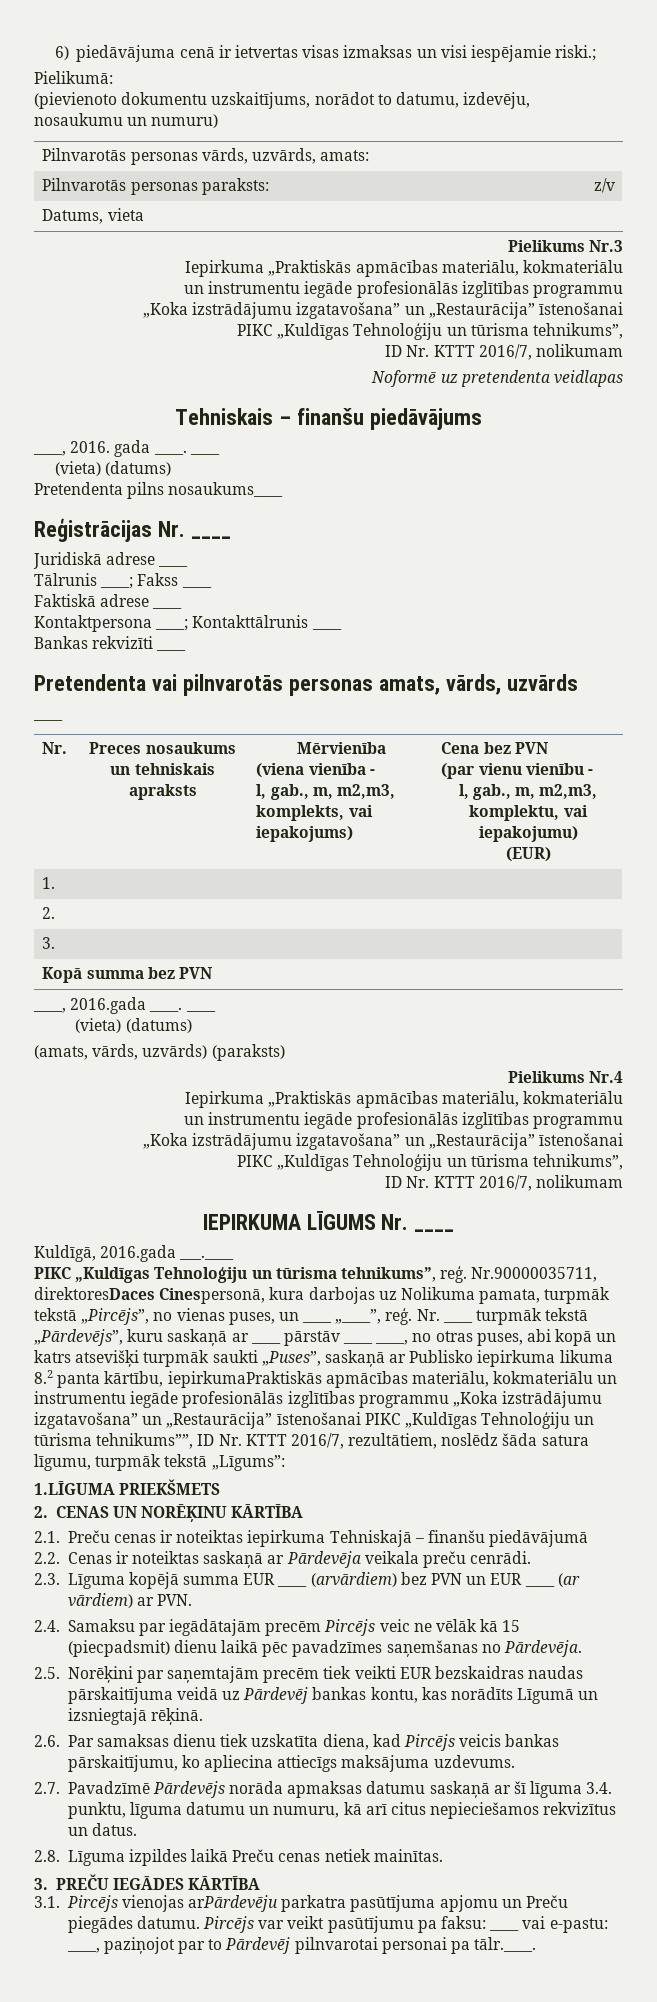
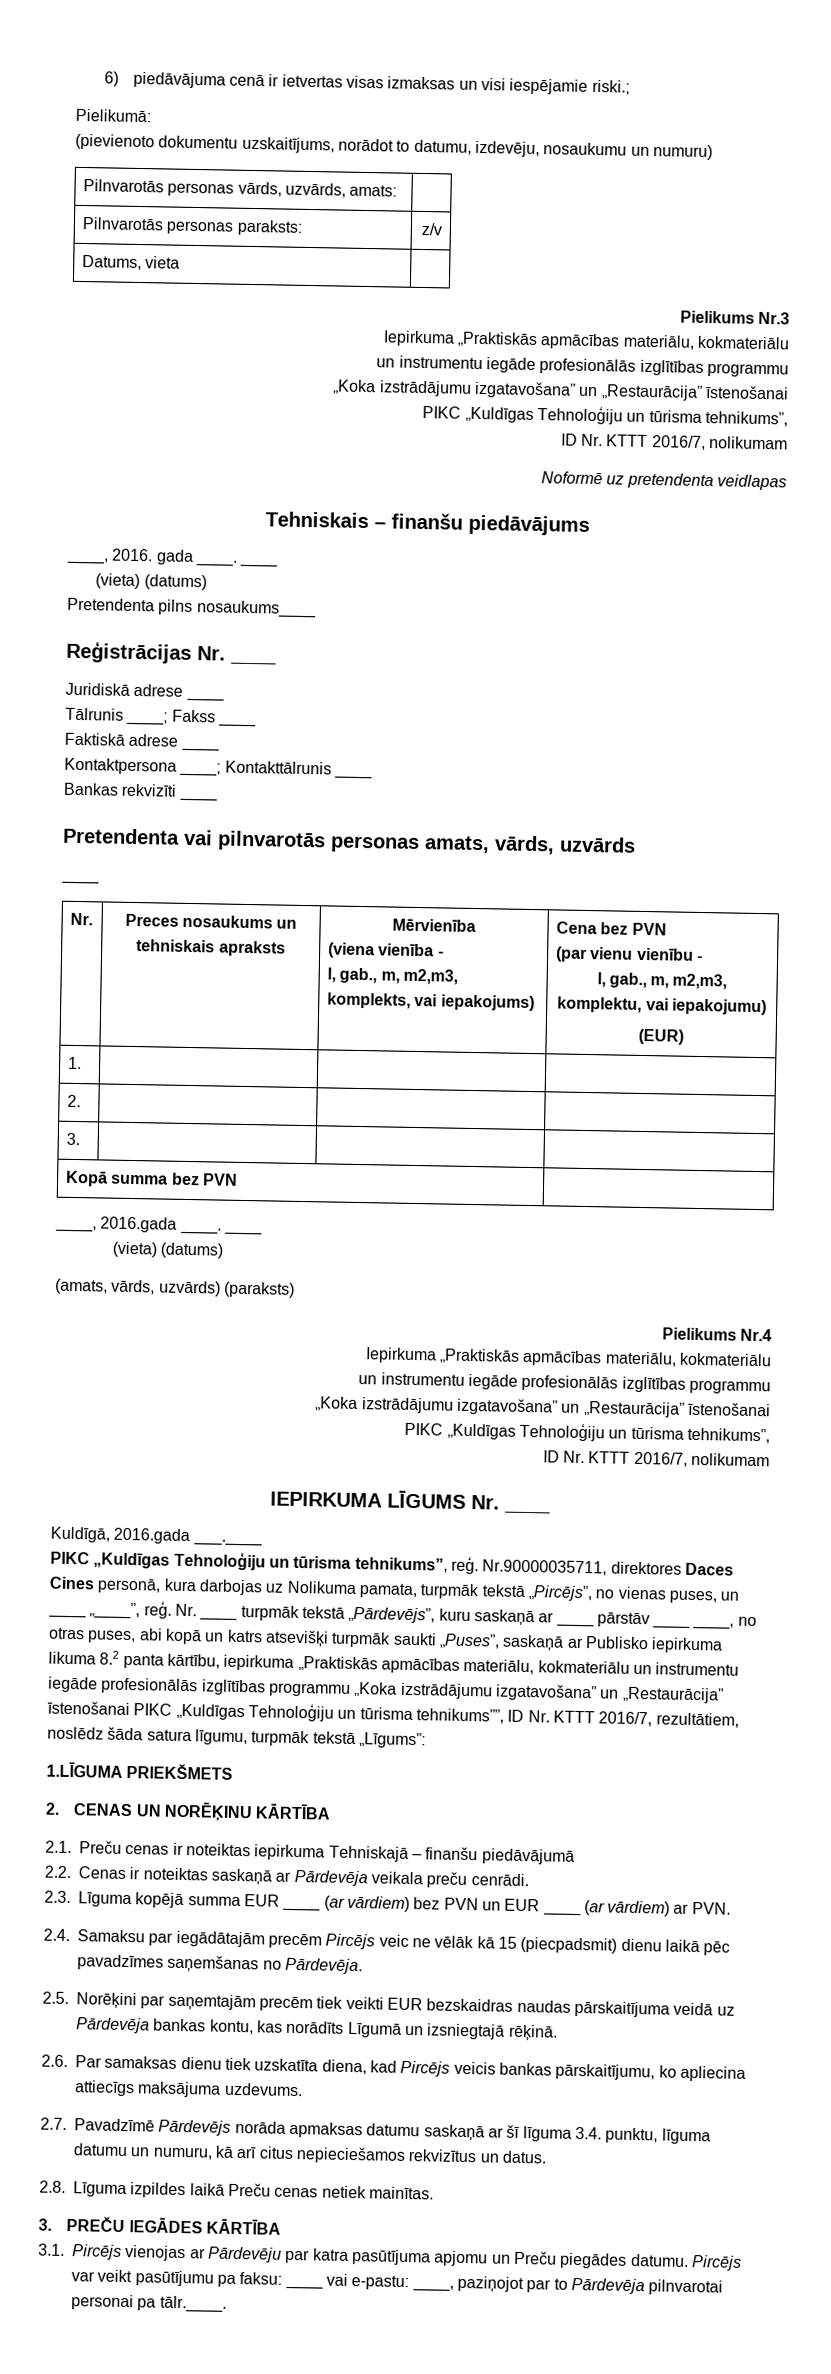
- Nr.90000035711, direktoresDaces Cinespersonā, kura darbojas uz Nolikuma pamata, turpmāk tekstā „Pircējs”, no vienas puses, un ____ „____”, reģ.
+ Nr.90000035711, direktores Daces Cines personā, kura darbojas uz Nolikuma pamata, turpmāk tekstā „Pircējs”, no vienas puses, un ____ „____”, reģ.
- Nr. ____ turpmāk tekstā „Pārdevējs”, kuru saskaņā ar ____ pārstāv ____ ____, no otras puses, abi kopā un katrs atsevišķi turpmāk saukti „Puses”, saskaņā ar Publisko iepirkuma likuma 8.2 panta kārtību, iepirkumaPraktiskās apmācības materiālu, kokmateriālu un instrumentu iegāde profesionālās izglītības programmu „Koka izstrādājumu izgatavošana” un „Restaurācija” īstenošanai PIKC „Kuldīgas Tehnoloģiju un tūrisma tehnikums””, ID Nr. KTTT 2016/7, rezultātiem, noslēdz šāda satura līgumu, turpmāk tekstā „Līgums”:
+ Nr. ____ turpmāk tekstā „Pārdevējs”, kuru saskaņā ar ____ pārstāv ____ ____, no otras puses, abi kopā un katrs atsevišķi turpmāk saukti „Puses”, saskaņā ar Publisko iepirkuma likuma 8.2 panta kārtību, iepirkuma „Praktiskās apmācības materiālu, kokmateriālu un instrumentu iegāde profesionālās izglītības programmu „Koka izstrādājumu izgatavošana” un „Restaurācija” īstenošanai PIKC „Kuldīgas Tehnoloģiju un tūrisma tehnikums””, ID Nr. KTTT 2016/7, rezultātiem, noslēdz šāda satura līgumu, turpmāk tekstā „Līgums”:
- 2.3. Līguma kopējā summa EUR ____ (arvārdiem) bez PVN un EUR ____ (ar vārdiem) ar PVN.
+ 2.3. Līguma kopējā summa EUR ____ (ar vārdiem) bez PVN un EUR ____ (ar vārdiem) ar PVN.
- 2.5. Norēķini par saņemtajām precēm tiek veikti EUR bezskaidras naudas pārskaitījuma veidā uz Pārdevēj bankas kontu, kas norādīts Līgumā un izsniegtajā rēķinā.
+ 2.5. Norēķini par saņemtajām precēm tiek veikti EUR bezskaidras naudas pārskaitījuma veidā uz Pārdevēja bankas kontu, kas norādīts Līgumā un izsniegtajā rēķinā.
- 3.1. Pircējs vienojas arPārdevēju parkatra pasūtījuma apjomu un Preču piegādes datumu.
+ 3.1. Pircējs vienojas ar Pārdevēju par katra pasūtījuma apjomu un Preču piegādes datumu.
- Pircējs var veikt pasūtījumu pa faksu: ____ vai e-pastu: ____, paziņojot par to Pārdevēj pilnvarotai personai pa tālr.____.
+ Pircējs var veikt pasūtījumu pa faksu: ____ vai e-pastu: ____, paziņojot par to Pārdevēja pilnvarotai personai pa tālr.____.

